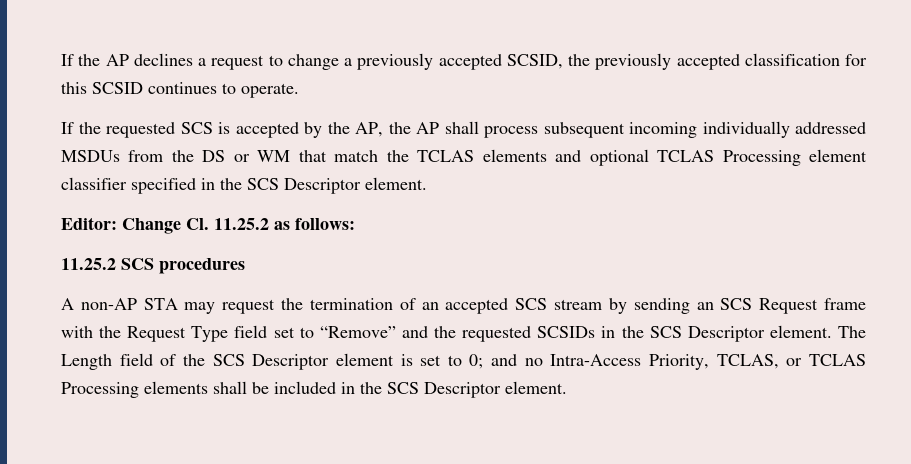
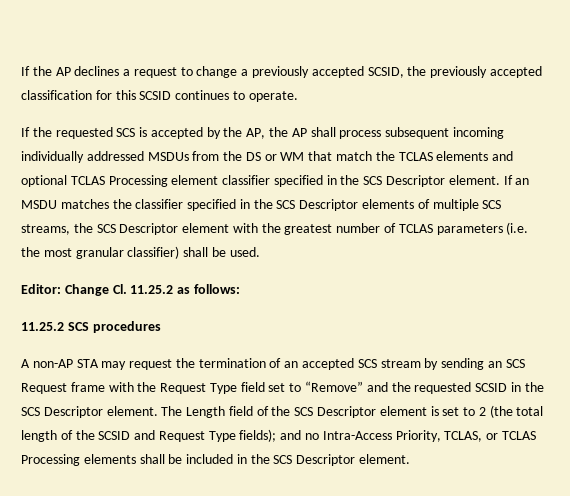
+ If an MSDU matches the classifier specified in the SCS Descriptor elements of multiple SCS streams, the SCS Descriptor element with the greatest number of TCLAS parameters (i.e. the most granular classifier) shall be used.
- A non-AP STA may request the termination of an accepted SCS stream by sending an SCS Request frame with the Request Type field set to “Remove” and the requested SCSIDs in the SCS Descriptor element.
+ A non-AP STA may request the termination of an accepted SCS stream by sending an SCS Request frame with the Request Type field set to “Remove” and the requested SCSID in the SCS Descriptor element.
- The Length field of the SCS Descriptor element is set to 0; and no Intra-Access Priority, TCLAS, or TCLAS Processing elements shall be included in the SCS Descriptor element.
+ The Length field of the SCS Descriptor element is set to 2 (the total length of the SCSID and Request Type fields); and no Intra-Access Priority, TCLAS, or TCLAS Processing elements shall be included in the SCS Descriptor element.

